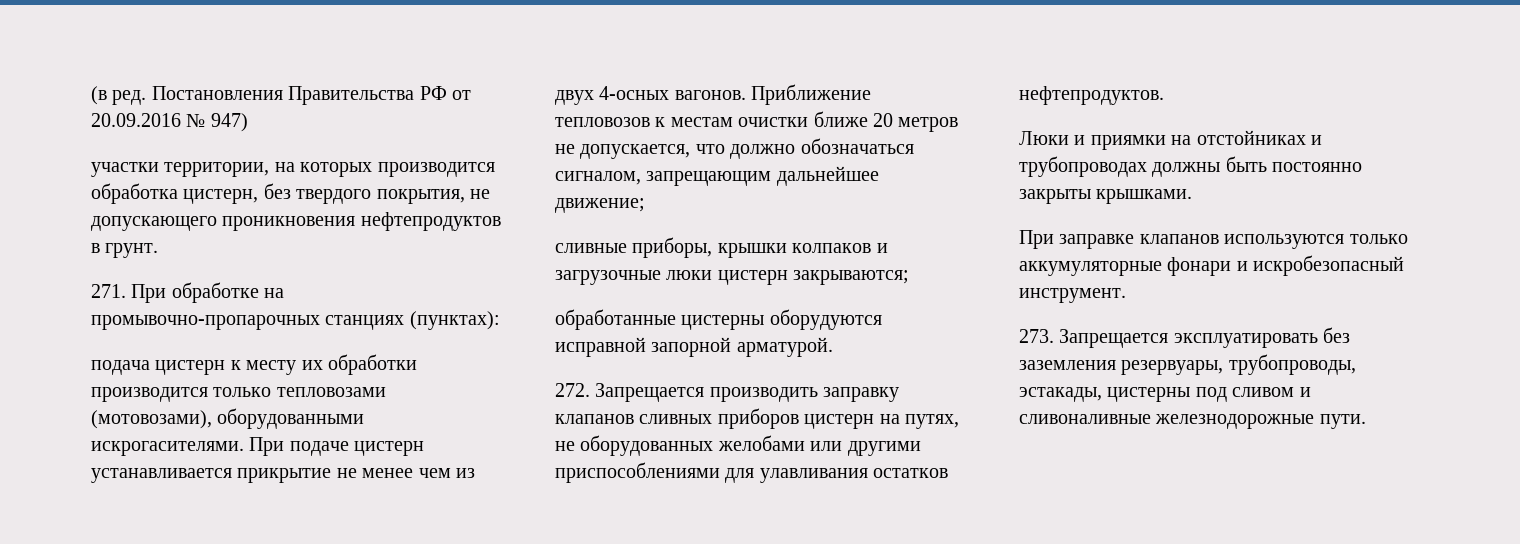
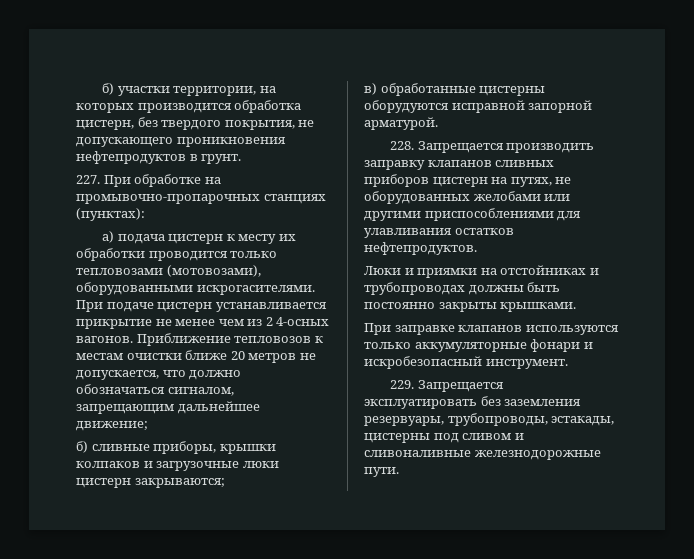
- (в ред. Постановления Правительства РФ от 20.09.2016 № 947)
- участки территории, на которых производится обработка цистерн, без твердого покрытия, не допускающего проникновения нефтепродуктов в грунт.
+ б) участки территории, на которых производится обработка цистерн, без твердого покрытия, не допускающего проникновения нефтепродуктов в грунт.
- 271. При обработке на промывочно-пропарочных станциях (пунктах):
+ 227. При обработке на промывочно-пропарочных станциях (пунктах):
- подача цистерн к месту их обработки производится только тепловозами (мотовозами), оборудованными искрогасителями.
+ а) подача цистерн к месту их обработки проводится только тепловозами (мотовозами), оборудованными искрогасителями.
- При подаче цистерн устанавливается прикрытие не менее чем из двух 4-осных вагонов.
+ При подаче цистерн устанавливается прикрытие не менее чем из 2 4-осных вагонов.
- сливные приборы, крышки колпаков и загрузочные люки цистерн закрываются;
+ б) сливные приборы, крышки колпаков и загрузочные люки цистерн закрываются;
- обработанные цистерны оборудуются исправной запорной арматурой.
+ в) обработанные цистерны оборудуются исправной запорной арматурой.
- 272. Запрещается производить заправку клапанов сливных приборов цистерн на путях, не оборудованных желобами или другими приспособлениями для улавливания остатков нефтепродуктов.
+ 228. Запрещается производить заправку клапанов сливных приборов цистерн на путях, не оборудованных желобами или другими приспособлениями для улавливания остатков нефтепродуктов.
- 273. Запрещается эксплуатировать без заземления резервуары, трубопроводы, эстакады, цистерны под сливом и сливоналивные железнодорожные пути.
+ 229. Запрещается эксплуатировать без заземления резервуары, трубопроводы, эстакады, цистерны под сливом и сливоналивные железнодорожные пути.

